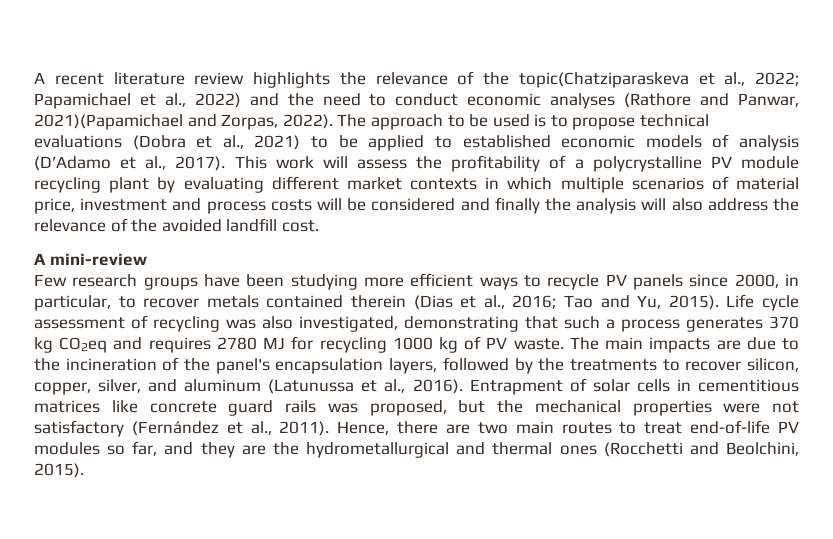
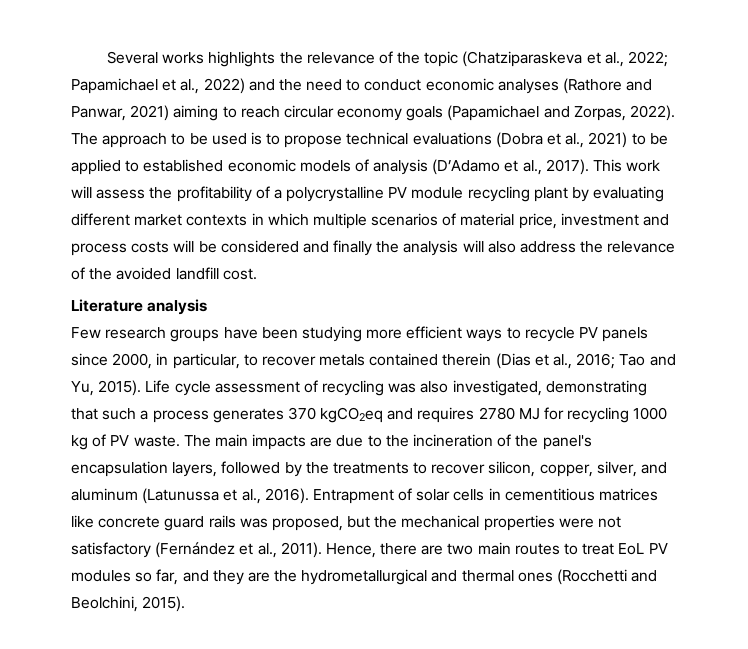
- A recent literature review highlights the relevance of the topic(Chatziparaskeva et al., 2022; Papamichael et al., 2022) and the need to conduct economic analyses (Rathore and Panwar, 2021)(Papamichael and Zorpas, 2022).
+ Several works highlights the relevance of the topic (Chatziparaskeva et al., 2022; Papamichael et al., 2022) and the need to conduct economic analyses (Rathore and Panwar, 2021) aiming to reach circular economy goals (Papamichael and Zorpas, 2022).
- A mini-review
+ Literature analysis
- Life cycle assessment of recycling was also investigated, demonstrating that such a process generates 370 kg CO2eq and requires 2780 MJ for recycling 1000 kg of PV waste.
+ Life cycle assessment of recycling was also investigated, demonstrating that such a process generates 370 kgCO2eq and requires 2780 MJ for recycling 1000 kg of PV waste.
- Hence, there are two main routes to treat end-of-life PV modules so far, and they are the hydrometallurgical and thermal ones (Rocchetti and Beolchini, 2015).
+ Hence, there are two main routes to treat EoL PV modules so far, and they are the hydrometallurgical and thermal ones (Rocchetti and Beolchini, 2015).

